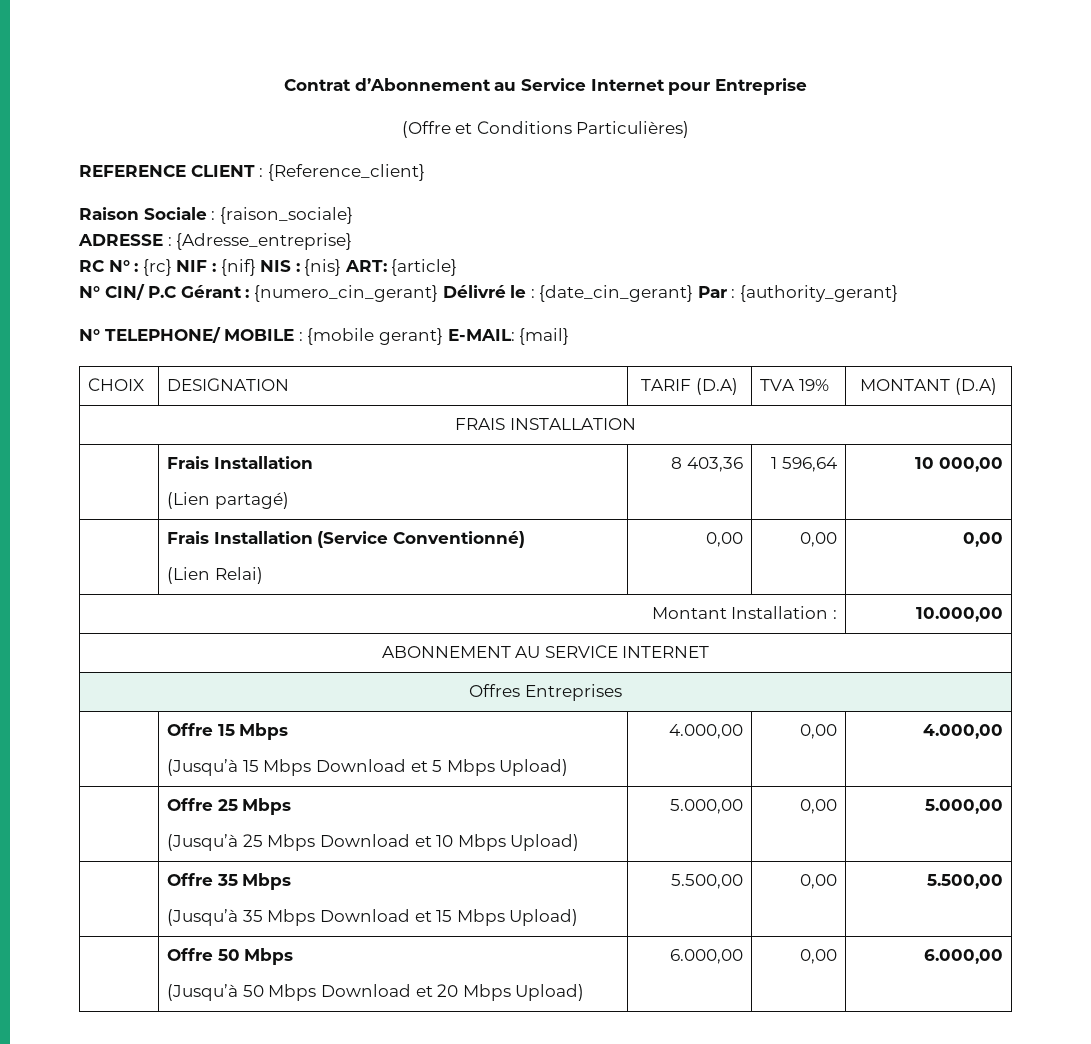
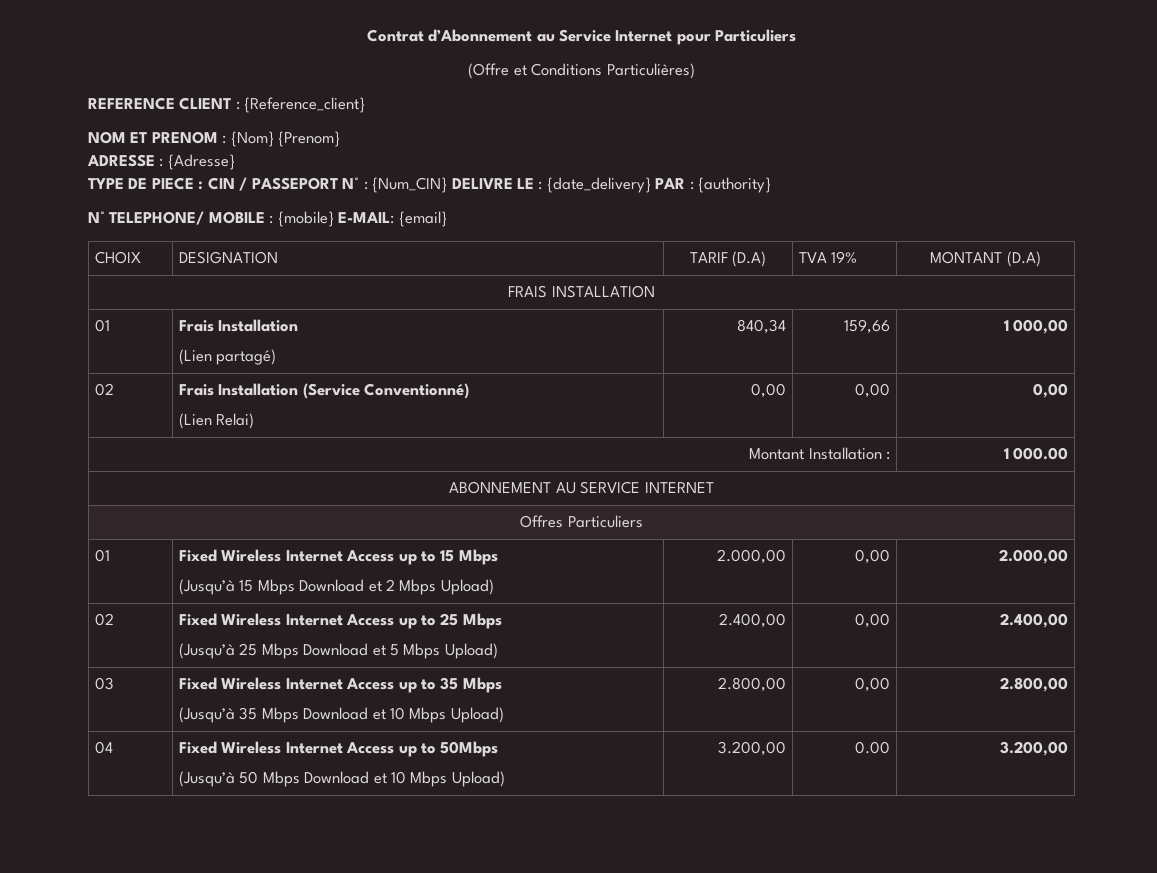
- Contrat d’Abonnement au Service Internet pour Entreprise
+ Contrat d’Abonnement au Service Internet pour Particuliers
- Raison Sociale : {raison_sociale}
- ADRESSE : {Adresse_entreprise}
- RC N° : {rc} NIF : {nif} NIS : {nis} ART: {article}
- N° CIN/ P.C Gérant : {numero_cin_gerant} Délivré le : {date_cin_gerant} Par : {authority_gerant}
+ NOM ET PRENOM : {Nom} {Prenom}
+ ADRESSE : {Adresse}
+ TYPE DE PIECE : CIN / PASSEPORT N° : {Num_CIN} DELIVRE LE : {date_delivery} PAR : {authority}
- N° TELEPHONE/ MOBILE : {mobile gerant} E-MAIL: {mail}
+ N° TELEPHONE/ MOBILE : {mobile} E-MAIL: {email}
  FRAIS INSTALLATION
- | Frais Installation
- (Lien partagé) | 8 403,36 | 1 596,64 | 10 000,00
+ 01 | Frais Installation
+ (Lien partagé) | 840,34 | 159,66 | 1 000,00
- | Frais Installation (Service Conventionné)
+ 02 | Frais Installation (Service Conventionné)
- Montant Installation : | 10.000,00
+ Montant Installation : | 1 000.00
- Offres Entreprises
- | Offre 15 Mbps
- (Jusqu’à 15 Mbps Download et 5 Mbps Upload) | 4.000,00 | 0,00 | 4.000,00
- | Offre 25 Mbps
- (Jusqu’à 25 Mbps Download et 10 Mbps Upload) | 5.000,00 | 0,00 | 5.000,00
- | Offre 35 Mbps
- (Jusqu’à 35 Mbps Download et 15 Mbps Upload) | 5.500,00 | 0,00 | 5.500,00
- | Offre 50 Mbps
- (Jusqu’à 50 Mbps Download et 20 Mbps Upload) | 6.000,00 | 0,00 | 6.000,00
+ Offres Particuliers
+ 01 | Fixed Wireless Internet Access up to 15 Mbps
+ (Jusqu’à 15 Mbps Download et 2 Mbps Upload) | 2.000,00 | 0,00 | 2.000,00
+ 02 | Fixed Wireless Internet Access up to 25 Mbps
+ (Jusqu’à 25 Mbps Download et 5 Mbps Upload) | 2.400,00 | 0,00 | 2.400,00
+ 03 | Fixed Wireless Internet Access up to 35 Mbps
+ (Jusqu’à 35 Mbps Download et 10 Mbps Upload) | 2.800,00 | 0,00 | 2.800,00
+ 04 | Fixed Wireless Internet Access up to 50Mbps
+ (Jusqu’à 50 Mbps Download et 10 Mbps Upload) | 3.200,00 | 0.00 | 3.200,00

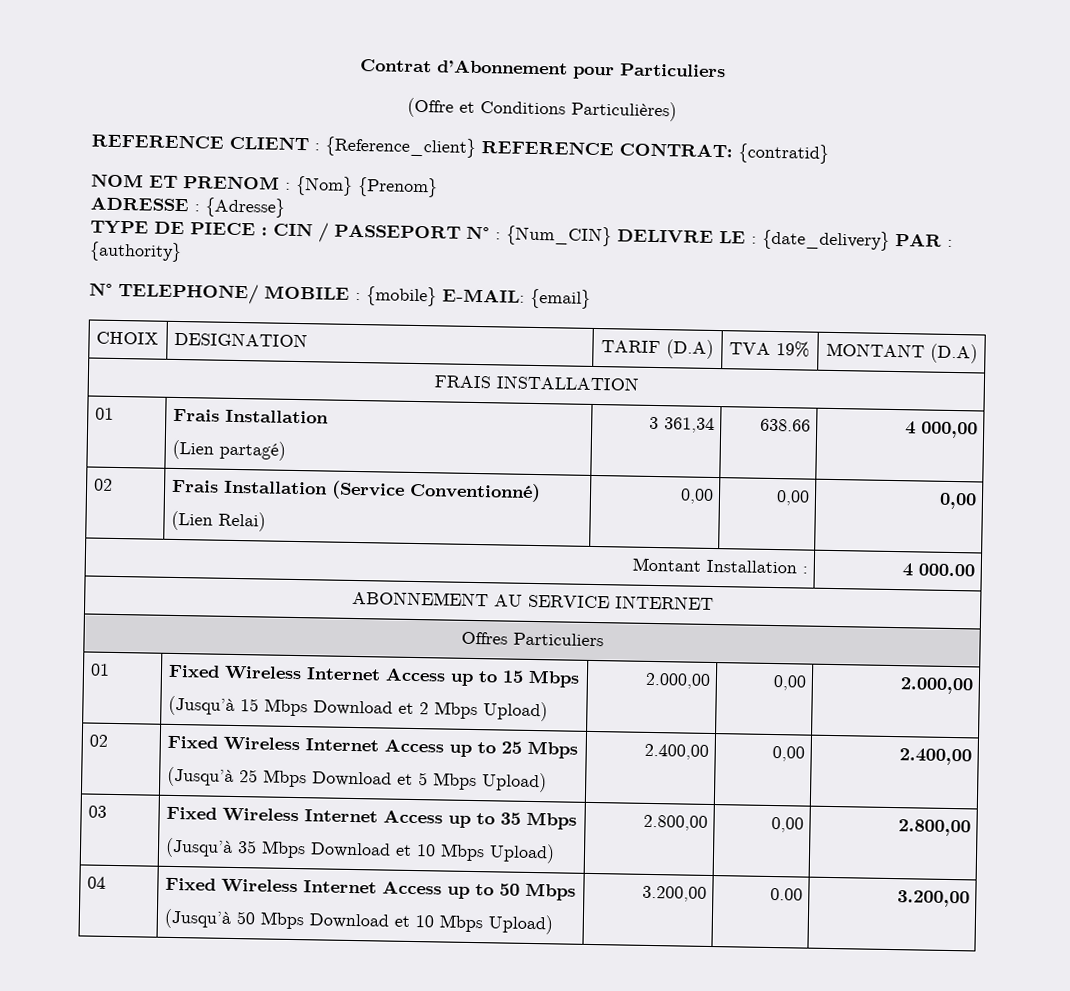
- Contrat d’Abonnement au Service Internet pour Particuliers
+ Contrat d’Abonnement pour Particuliers
- REFERENCE CLIENT : {Reference_client}
+ REFERENCE CLIENT : {Reference_client} REFERENCE CONTRAT: {contratid}
  01 | Frais Installation
- (Lien partagé) | 840,34 | 159,66 | 1 000,00
+ (Lien partagé) | 3 361,34 | 638.66 | 4 000,00
- Montant Installation : | 1 000.00
+ Montant Installation : | 4 000.00
- 04 | Fixed Wireless Internet Access up to 50Mbps
+ 04 | Fixed Wireless Internet Access up to 50 Mbps

